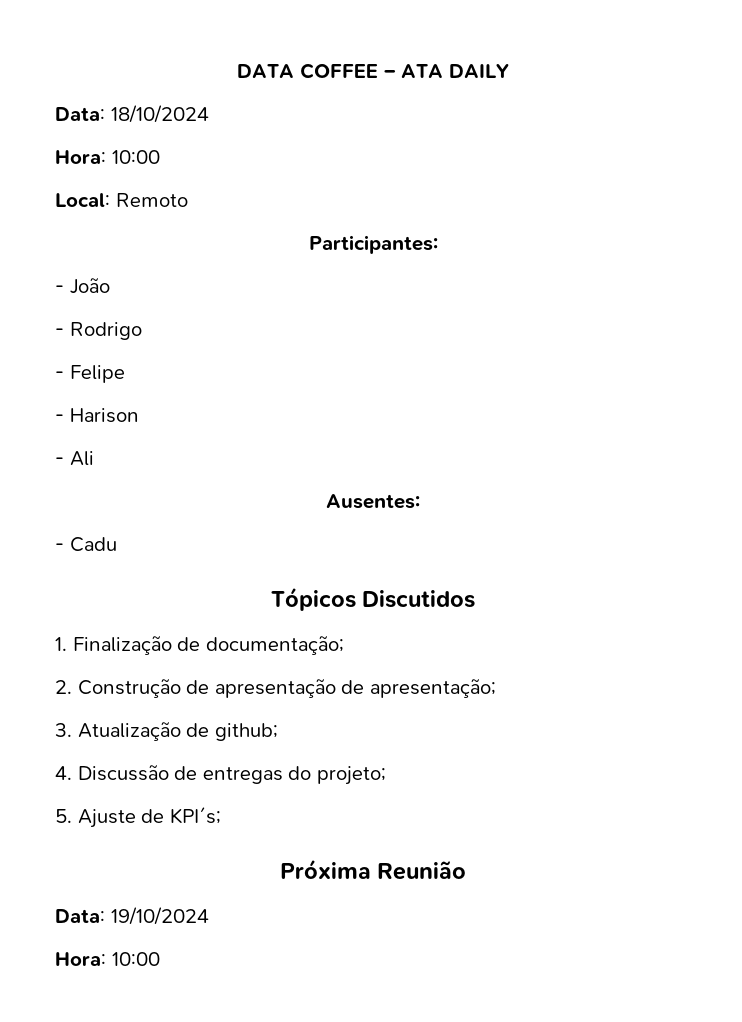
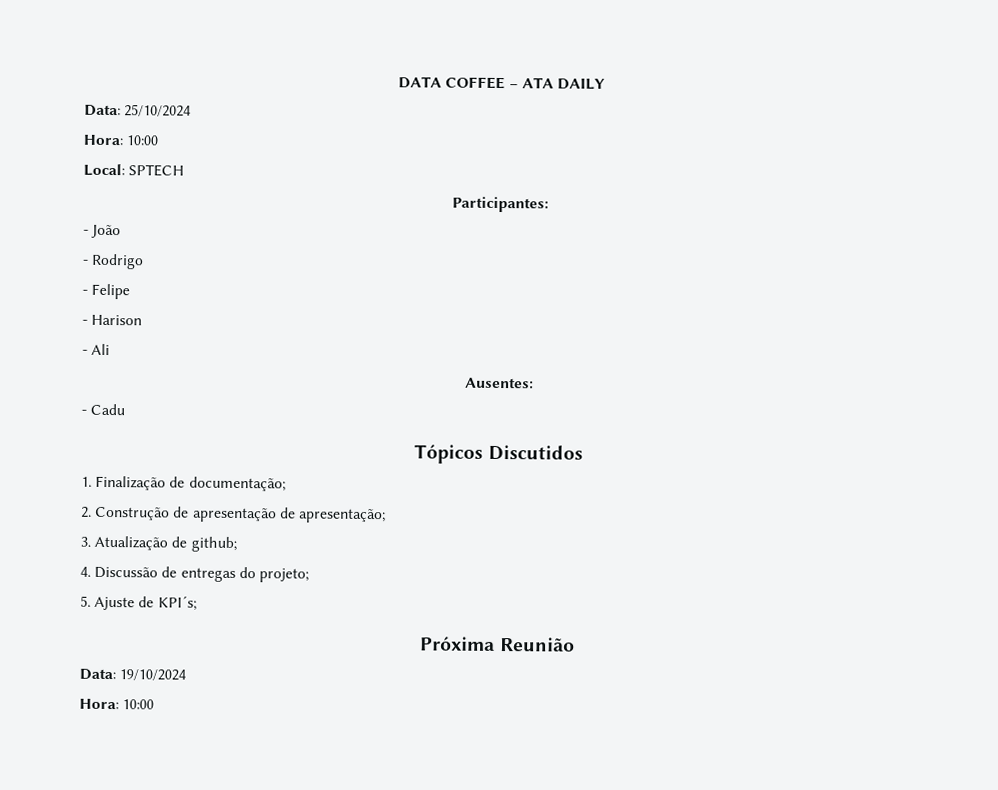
- Data: 18/10/2024
+ Data: 25/10/2024
- Local: Remoto
+ Local: SPTECH

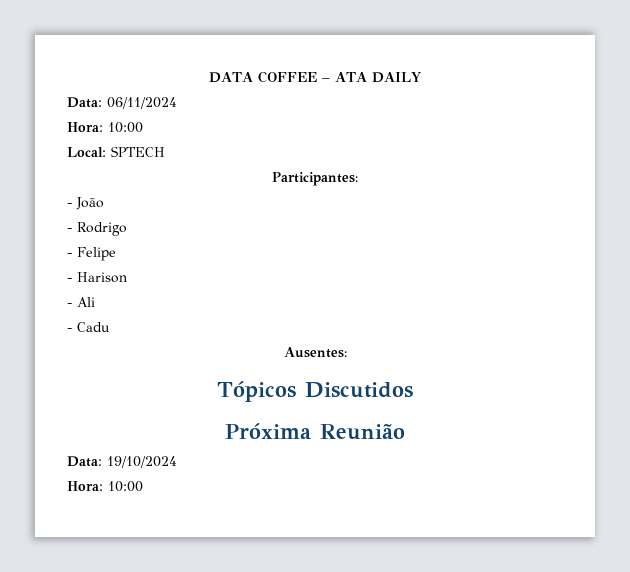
- Data: 25/10/2024
+ Data: 06/11/2024
- Ausentes:
+ Ausentes:
- 1. Finalização de documentação;
- 2. Construção de apresentação de apresentação;
- 3. Atualização de github;
- 4. Discussão de entregas do projeto;
- 5. Ajuste de KPI´s;

